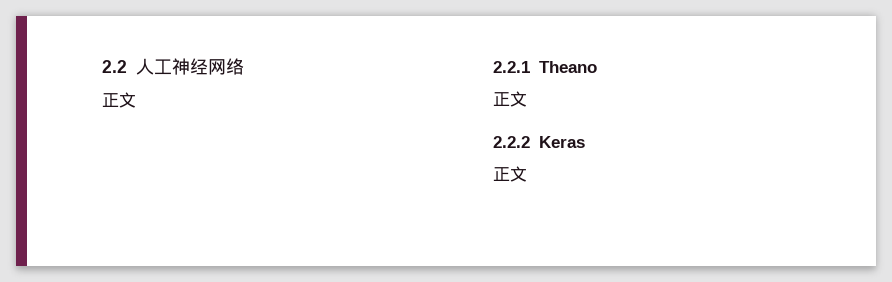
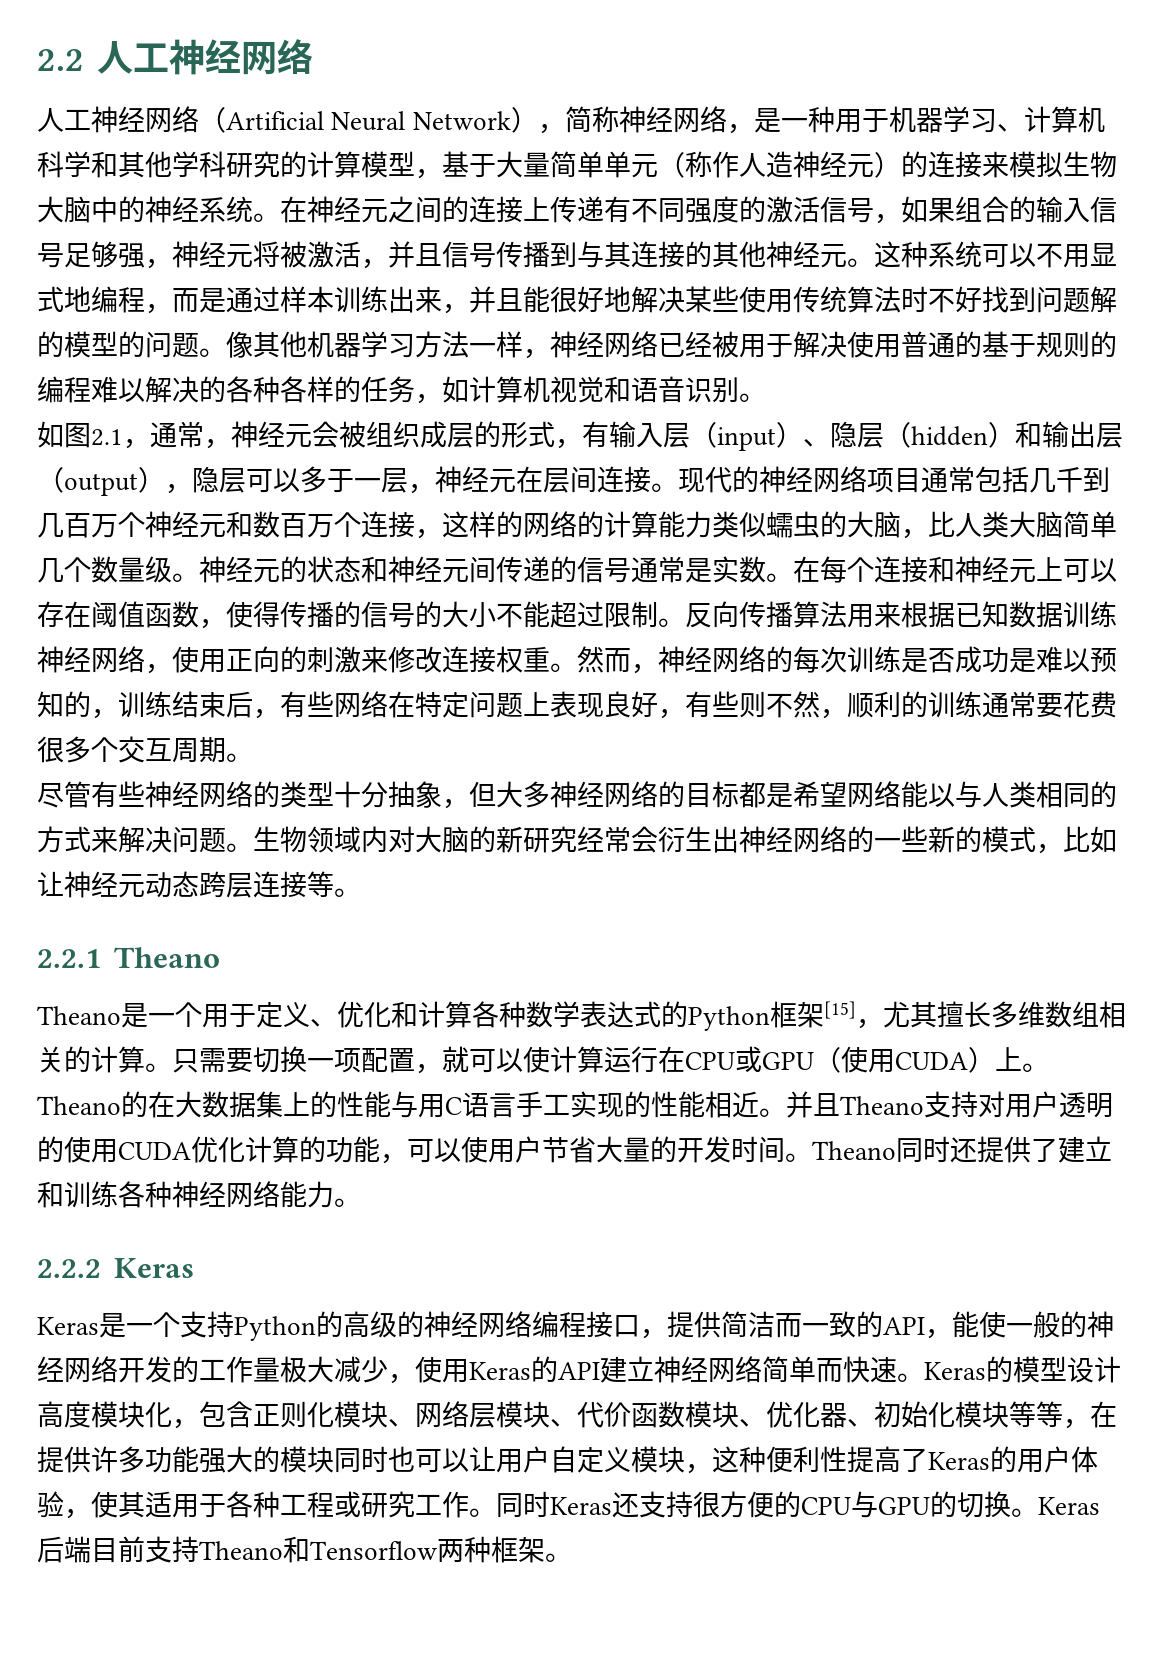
  2.2人工神经网络
- 正文
+ 人工神经网络（Artificial Neural Network），简称神经网络，是一种用于机器学习、计算机科学和其他学科研究的计算模型，基于大量简单单元（称作人造神经元）的连接来模拟生物大脑中的神经系统。在神经元之间的连接上传递有不同强度的激活信号，如果组合的输入信号足够强，神经元将被激活，并且信号传播到与其连接的其他神经元。这种系统可以不用显式地编程，而是通过样本训练出来，并且能很好地解决某些使用传统算法时不好找到问题解的模型的问题。像其他机器学习方法一样，神经网络已经被用于解决使用普通的基于规则的编程难以解决的各种各样的任务，如计算机视觉和语音识别。
+ 如图2.1，通常，神经元会被组织成层的形式，有输入层（input）、隐层（hidden）和输出层（output），隐层可以多于一层，神经元在层间连接。现代的神经网络项目通常包括几千到几百万个神经元和数百万个连接，这样的网络的计算能力类似蠕虫的大脑，比人类大脑简单几个数量级。神经元的状态和神经元间传递的信号通常是实数。在每个连接和神经元上可以存在阈值函数，使得传播的信号的大小不能超过限制。反向传播算法用来根据已知数据训练神经网络，使用正向的刺激来修改连接权重。然而，神经网络的每次训练是否成功是难以预知的，训练结束后，有些网络在特定问题上表现良好，有些则不然，顺利的训练通常要花费很多个交互周期。
+ 尽管有些神经网络的类型十分抽象，但大多神经网络的目标都是希望网络能以与人类相同的方式来解决问题。生物领域内对大脑的新研究经常会衍生出神经网络的一些新的模式，比如让神经元动态跨层连接等。
  2.2.1 Theano
- 正文
+ Theano是一个用于定义、优化和计算各种数学表达式的Python框架[15]，尤其擅长多维数组相关的计算。只需要切换一项配置，就可以使计算运行在CPU或GPU（使用CUDA）上。Theano的在大数据集上的性能与用C语言手工实现的性能相近。并且Theano支持对用户透明的使用CUDA优化计算的功能，可以使用户节省大量的开发时间。Theano同时还提供了建立和训练各种神经网络能力。
  2.2.2 Keras
- 正文
+ Keras是一个支持Python的高级的神经网络编程接口，提供简洁而一致的API，能使一般的神经网络开发的工作量极大减少，使用Keras的API建立神经网络简单而快速。Keras的模型设计高度模块化，包含正则化模块、网络层模块、代价函数模块、优化器、初始化模块等等，在提供许多功能强大的模块同时也可以让用户自定义模块，这种便利性提高了Keras的用户体验，使其适用于各种工程或研究工作。同时Keras还支持很方便的CPU与GPU的切换。Keras后端目前支持Theano和Tensorflow两种框架。

